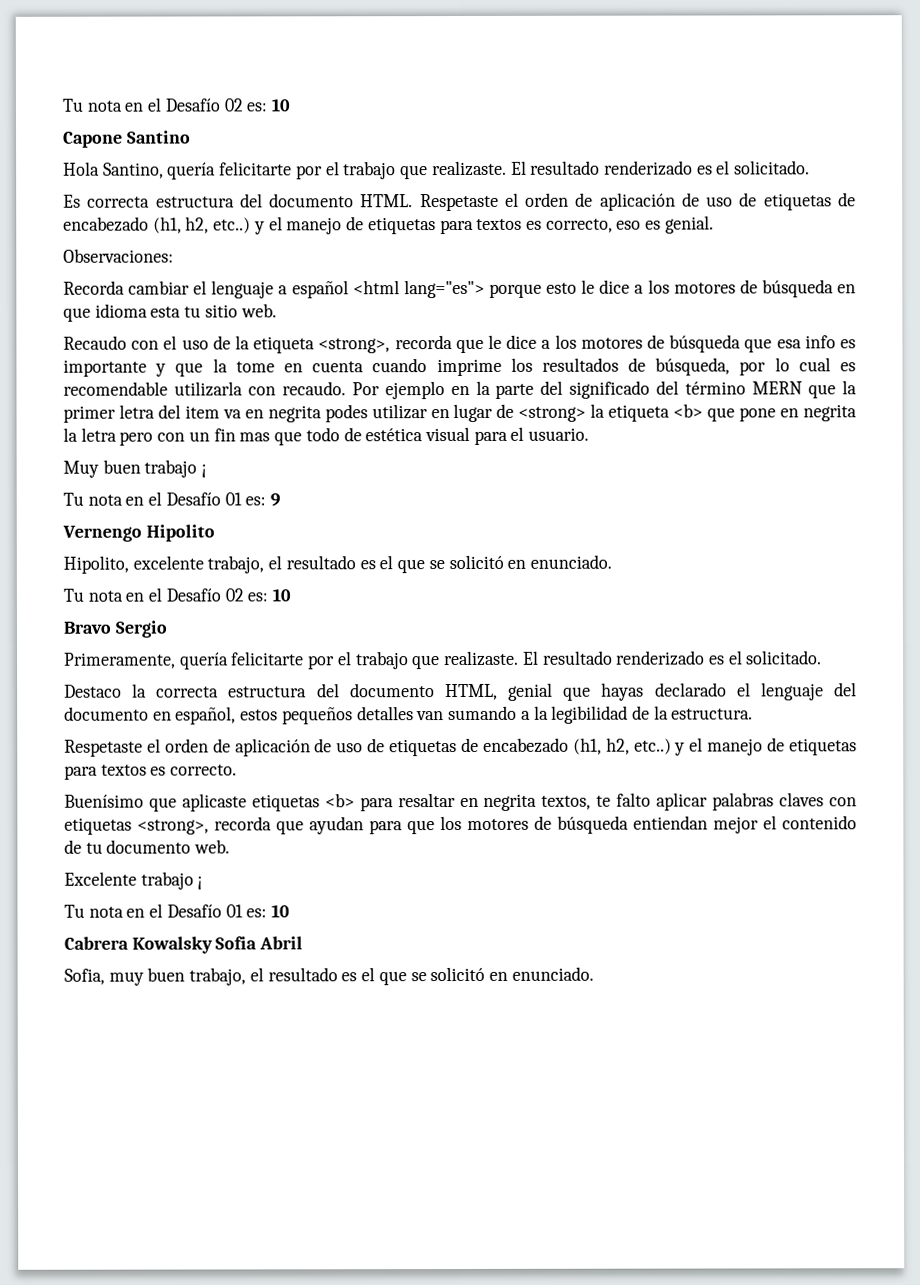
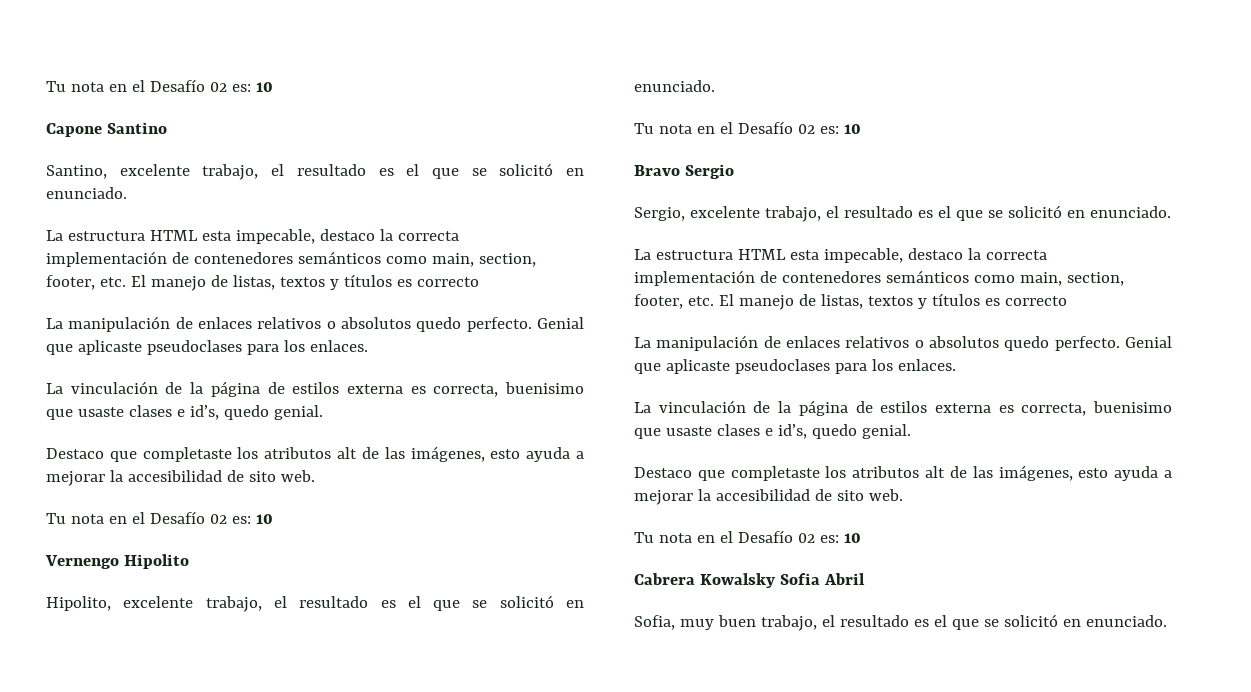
- Hola Santino, quería felicitarte por el trabajo que realizaste. El resultado renderizado es el solicitado.
- Es correcta estructura del documento HTML. Respetaste el orden de aplicación de uso de etiquetas de encabezado (h1, h2, etc..) y el manejo de etiquetas para textos es correcto, eso es genial.
- Observaciones:
- Recorda cambiar el lenguaje a español <html lang="es"> porque esto le dice a los motores de búsqueda en que idioma esta tu sitio web.
- Recaudo con el uso de la etiqueta <strong>, recorda que le dice a los motores de búsqueda que esa info es importante y que la tome en cuenta cuando imprime los resultados de búsqueda, por lo cual es recomendable utilizarla con recaudo. Por ejemplo en la parte del significado del término MERN que la primer letra del item va en negrita podes utilizar en lugar de <strong> la etiqueta <b> que pone en negrita la letra pero con un fin mas que todo de estética visual para el usuario.
- Muy buen trabajo ¡
- Tu nota en el Desafío 01 es: 9
+ Santino, excelente trabajo, el resultado es el que se solicitó en enunciado.
+ La estructura HTML esta impecable, destaco la correcta implementación de contenedores semánticos como main, section, footer, etc. El manejo de listas, textos y títulos es correcto
+ La manipulación de enlaces relativos o absolutos quedo perfecto. Genial que aplicaste pseudoclases para los enlaces.
+ La vinculación de la página de estilos externa es correcta, buenisimo que usaste clases e id’s, quedo genial.
+ Destaco que completaste los atributos alt de las imágenes, esto ayuda a mejorar la accesibilidad de sito web.
+ Tu nota en el Desafío 02 es: 10
- Primeramente, quería felicitarte por el trabajo que realizaste. El resultado renderizado es el solicitado.
- Destaco la correcta estructura del documento HTML, genial que hayas declarado el lenguaje del documento en español, estos pequeños detalles van sumando a la legibilidad de la estructura.
- Respetaste el orden de aplicación de uso de etiquetas de encabezado (h1, h2, etc..) y el manejo de etiquetas para textos es correcto.
- Buenísimo que aplicaste etiquetas <b> para resaltar en negrita textos, te falto aplicar palabras claves con etiquetas <strong>, recorda que ayudan para que los motores de búsqueda entiendan mejor el contenido de tu documento web.
- Excelente trabajo ¡
- Tu nota en el Desafío 01 es: 10
+ Sergio, excelente trabajo, el resultado es el que se solicitó en enunciado.
+ La estructura HTML esta impecable, destaco la correcta implementación de contenedores semánticos como main, section, footer, etc. El manejo de listas, textos y títulos es correcto
+ La manipulación de enlaces relativos o absolutos quedo perfecto. Genial que aplicaste pseudoclases para los enlaces.
+ La vinculación de la página de estilos externa es correcta, buenisimo que usaste clases e id’s, quedo genial.
+ Destaco que completaste los atributos alt de las imágenes, esto ayuda a mejorar la accesibilidad de sito web.
+ Tu nota en el Desafío 02 es: 10

